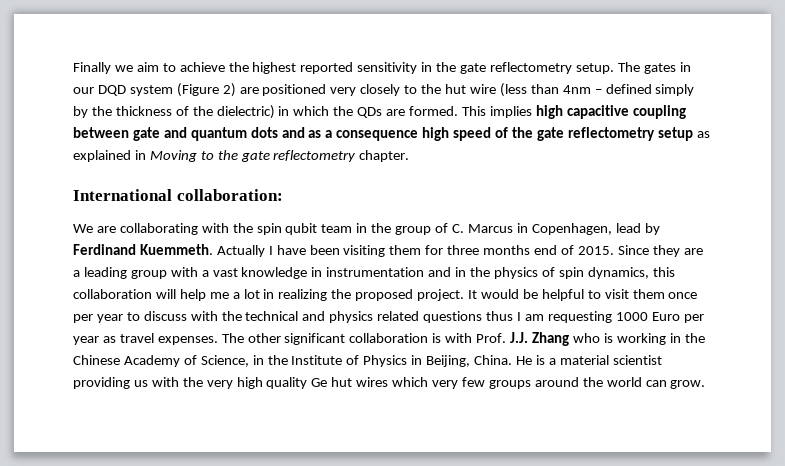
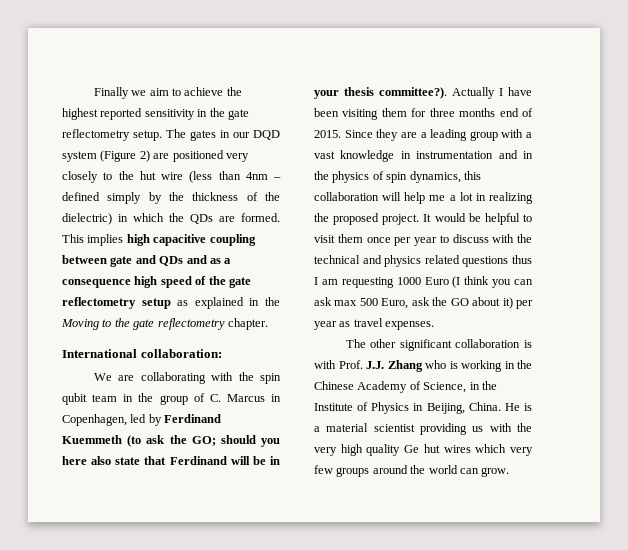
- This implies high capacitive coupling between gate and quantum dots and as a consequence high speed of the gate reflectometry setup as explained in Moving to the gate reflectometry chapter.
+ This implies high capacitive coupling between gate and QDs and as a consequence high speed of the gate reflectometry setup as explained in the Moving to the gate reflectometry chapter.
- We are collaborating with the spin qubit team in the group of C. Marcus in Copenhagen, lead by Ferdinand Kuemmeth.
+ We are collaborating with the spin qubit team in the group of C. Marcus in Copenhagen, led by Ferdinand Kuemmeth (to ask the GO; should you here also state that Ferdinand will be in your thesis committee?).
- It would be helpful to visit them once per year to discuss with the technical and physics related questions thus I am requesting 1000 Euro per year as travel expenses. The other significant collaboration is with Prof. J.J. Zhang who is working in the Chinese Academy of Science, in the Institute of Physics in Beijing, China.
+ It would be helpful to visit them once per year to discuss with the technical and physics related questions thus I am requesting 1000 Euro (I think you can ask max 500 Euro, ask the GO about it) per year as travel expenses.
+ The other significant collaboration is with Prof. J.J. Zhang who is working in the Chinese Academy of Science, in the Institute of Physics in Beijing, China.

